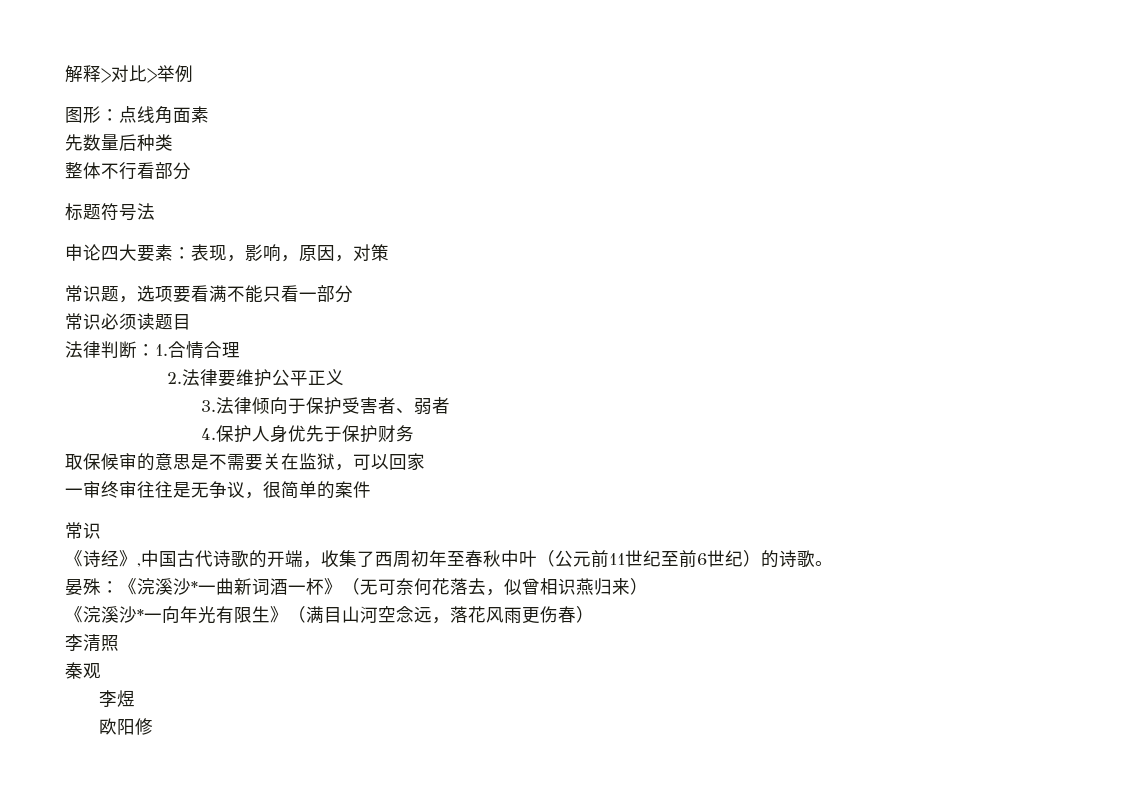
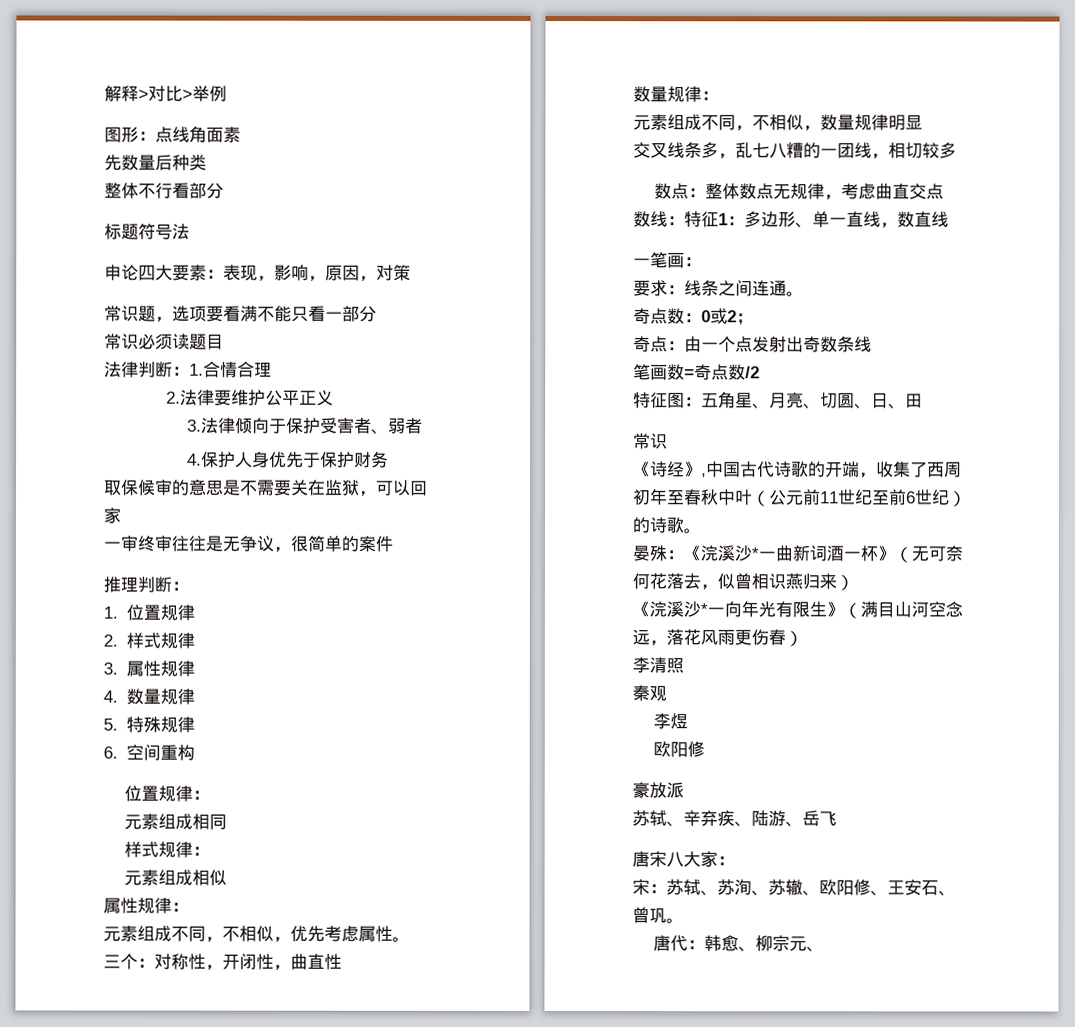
+ 推理判断：
+ 1.位置规律
+ 2.样式规律
+ 3.属性规律
+ 4.数量规律
+ 5.特殊规律
+ 6.空间重构
+ 位置规律：
+ 元素组成相同
+ 样式规律：
+ 元素组成相似
+ 属性规律：
+ 元素组成不同，不相似，优先考虑属性。
+ 三个：对称性，开闭性，曲直性
+ 数量规律：
+ 元素组成不同，不相似，数量规律明显
+ 交叉线条多，乱七八糟的一团线，相切较多
+ 数点：整体数点无规律，考虑曲直交点
+ 数线：特征1：多边形、单一直线，数直线
+ 一笔画：
+ 要求：线条之间连通。
+ 奇点数：0或2；
+ 奇点：由一个点发射出奇数条线
+ 笔画数=奇点数/2
+ 特征图：五角星、月亮、切圆、日、田
+ 豪放派
+ 苏轼、辛弃疾、陆游、岳飞
+ 唐宋八大家：
+ 宋：苏轼、苏洵、苏辙、欧阳修、王安石、曾巩。
+ 唐代：韩愈、柳宗元、

